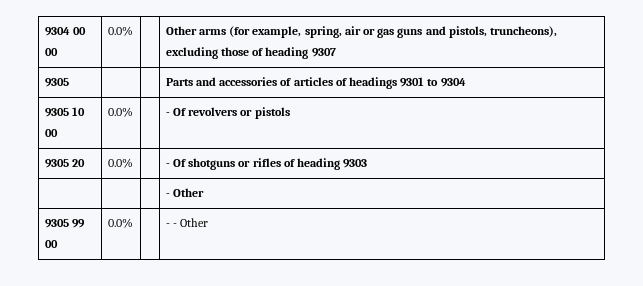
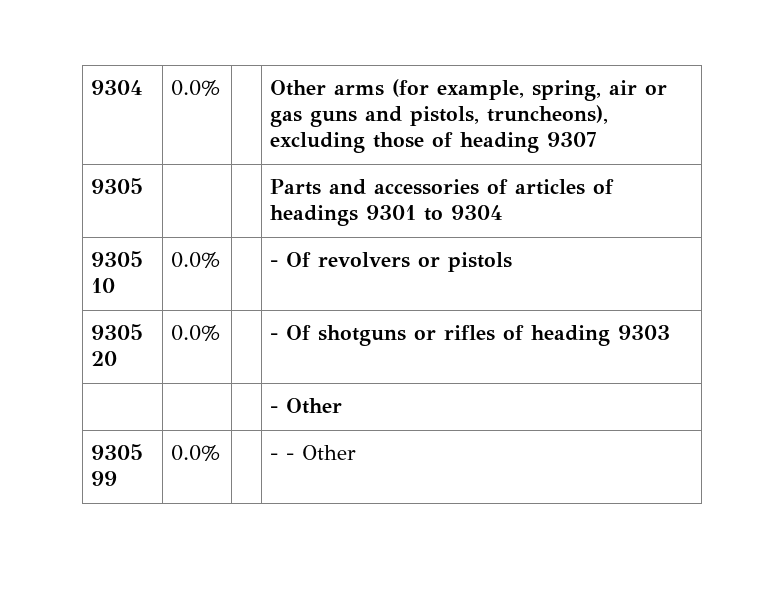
- 9304 00 00 | 0.0% | | Other arms (for example, spring, air or gas guns and pistols, truncheons), excluding those of heading 9307
+ 9304 | 0.0% | | Other arms (for example, spring, air or gas guns and pistols, truncheons), excluding those of heading 9307
- 9305 10 00 | 0.0% | | - Of revolvers or pistols
+ 9305 10 | 0.0% | | - Of revolvers or pistols
- 9305 99 00 | 0.0% | | - - Other
+ 9305 99 | 0.0% | | - - Other

